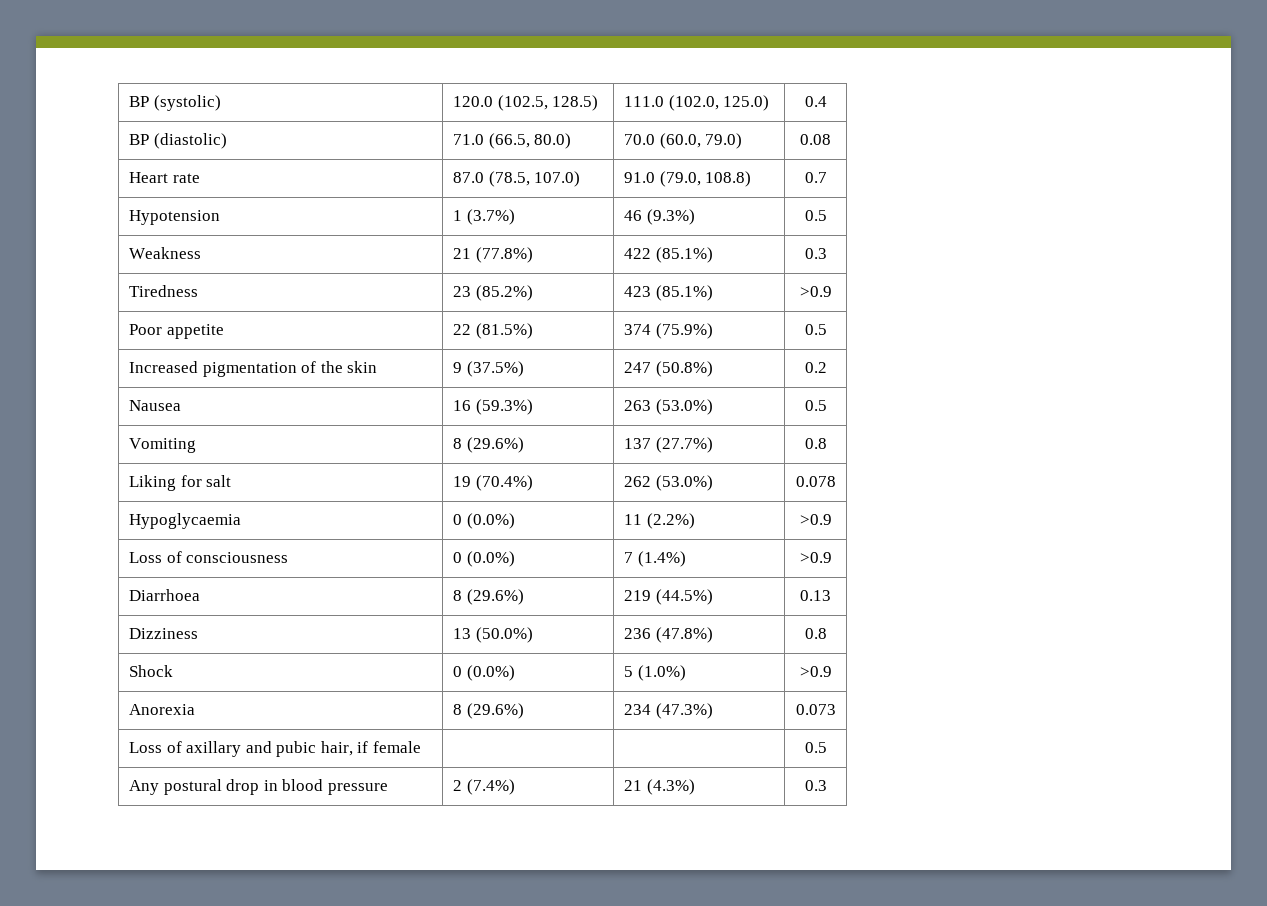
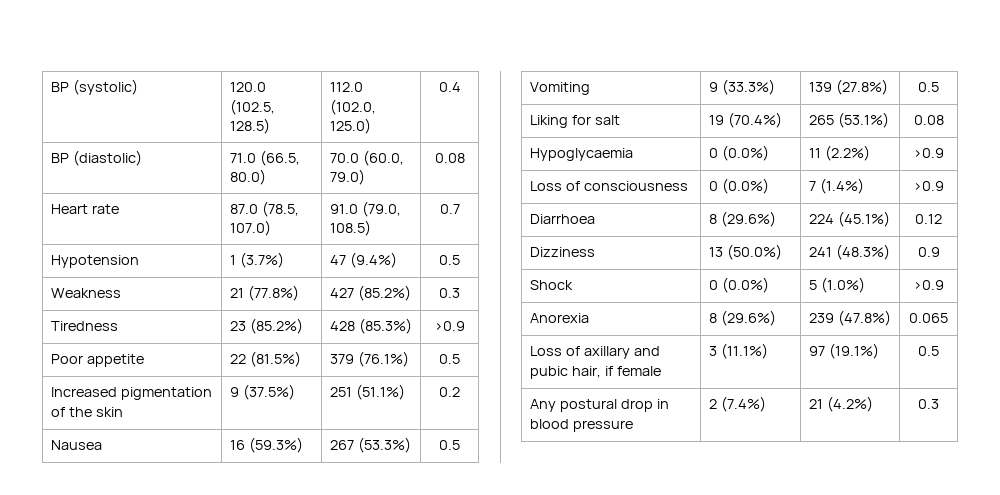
- BP (systolic) | 120.0 (102.5, 128.5) | 111.0 (102.0, 125.0) | 0.4
+ BP (systolic) | 120.0 (102.5, 128.5) | 112.0 (102.0, 125.0) | 0.4
- Heart rate | 87.0 (78.5, 107.0) | 91.0 (79.0, 108.8) | 0.7
+ Heart rate | 87.0 (78.5, 107.0) | 91.0 (79.0, 108.5) | 0.7
- Hypotension | 1 (3.7%) | 46 (9.3%) | 0.5
+ Hypotension | 1 (3.7%) | 47 (9.4%) | 0.5
- Weakness | 21 (77.8%) | 422 (85.1%) | 0.3
+ Weakness | 21 (77.8%) | 427 (85.2%) | 0.3
- Tiredness | 23 (85.2%) | 423 (85.1%) | >0.9
+ Tiredness | 23 (85.2%) | 428 (85.3%) | >0.9
- Poor appetite | 22 (81.5%) | 374 (75.9%) | 0.5
+ Poor appetite | 22 (81.5%) | 379 (76.1%) | 0.5
- Increased pigmentation of the skin | 9 (37.5%) | 247 (50.8%) | 0.2
+ Increased pigmentation of the skin | 9 (37.5%) | 251 (51.1%) | 0.2
- Nausea | 16 (59.3%) | 263 (53.0%) | 0.5
+ Nausea | 16 (59.3%) | 267 (53.3%) | 0.5
- Vomiting | 8 (29.6%) | 137 (27.7%) | 0.8
+ Vomiting | 9 (33.3%) | 139 (27.8%) | 0.5
- Liking for salt | 19 (70.4%) | 262 (53.0%) | 0.078
+ Liking for salt | 19 (70.4%) | 265 (53.1%) | 0.08
- Diarrhoea | 8 (29.6%) | 219 (44.5%) | 0.13
+ Diarrhoea | 8 (29.6%) | 224 (45.1%) | 0.12
- Dizziness | 13 (50.0%) | 236 (47.8%) | 0.8
+ Dizziness | 13 (50.0%) | 241 (48.3%) | 0.9
- Anorexia | 8 (29.6%) | 234 (47.3%) | 0.073
+ Anorexia | 8 (29.6%) | 239 (47.8%) | 0.065
- Loss of axillary and pubic hair, if female | | | 0.5
+ Loss of axillary and pubic hair, if female | 3 (11.1%) | 97 (19.1%) | 0.5
- Any postural drop in blood pressure | 2 (7.4%) | 21 (4.3%) | 0.3
+ Any postural drop in blood pressure | 2 (7.4%) | 21 (4.2%) | 0.3

